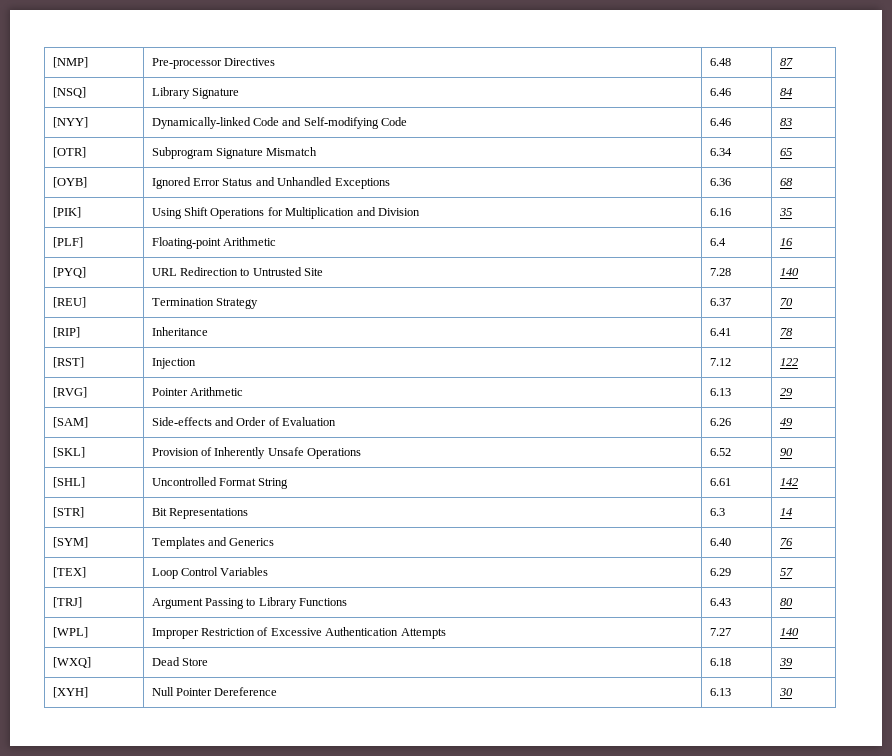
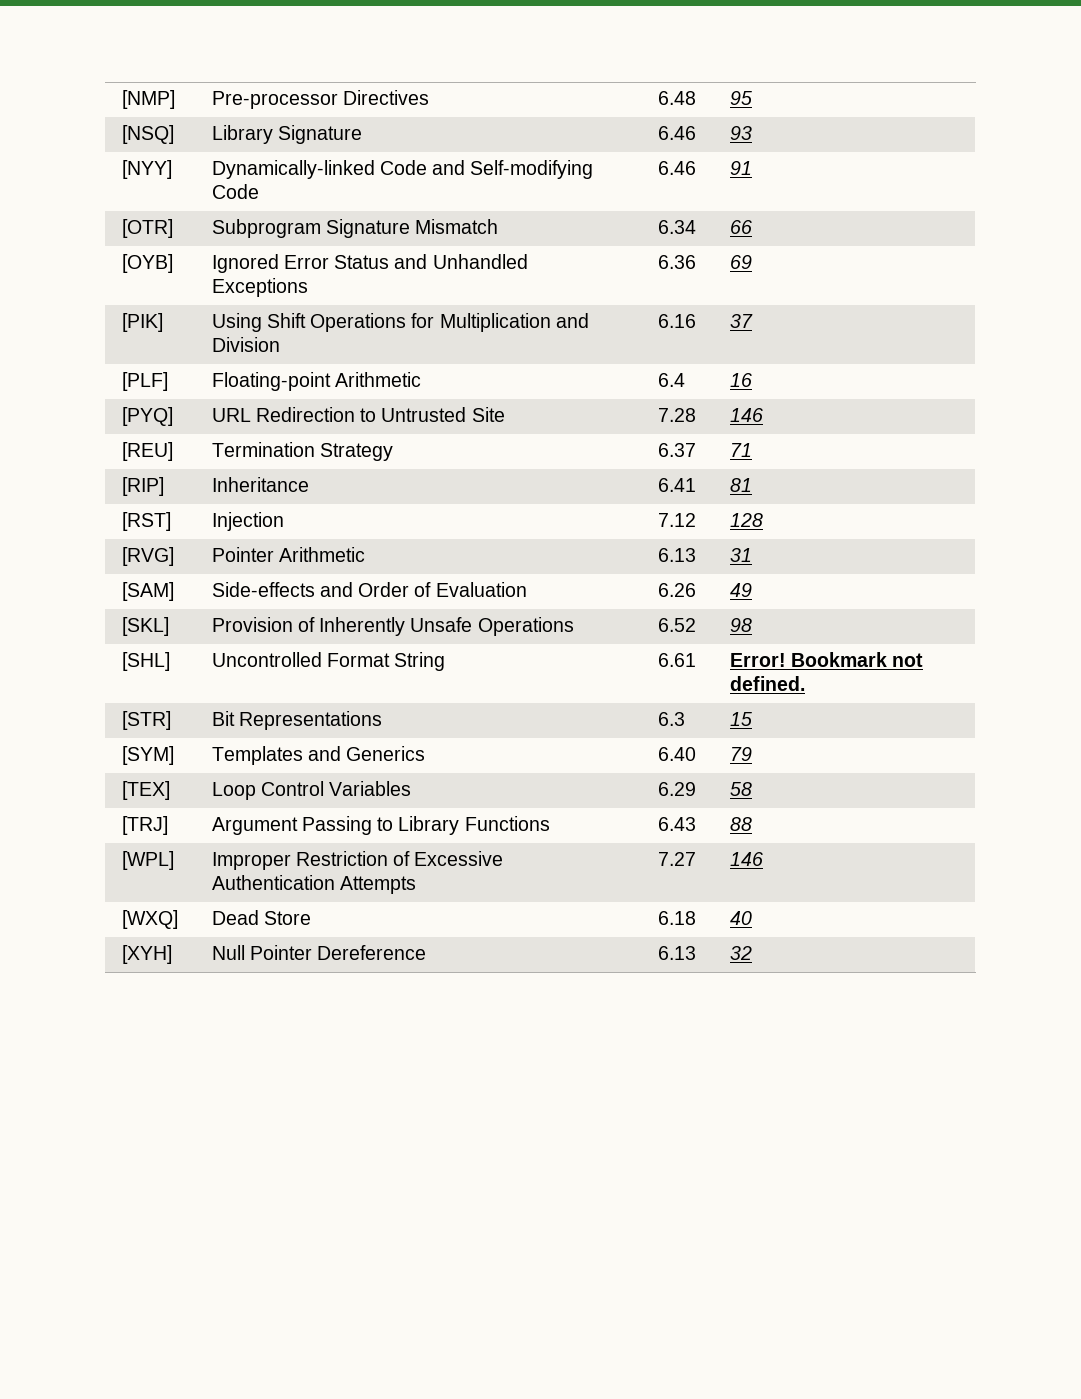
- [NMP] | Pre-processor Directives | 6.48 | 87
+ [NMP] | Pre-processor Directives | 6.48 | 95
- [NSQ] | Library Signature | 6.46 | 84
+ [NSQ] | Library Signature | 6.46 | 93
- [NYY] | Dynamically-linked Code and Self-modifying Code | 6.46 | 83
+ [NYY] | Dynamically-linked Code and Self-modifying Code | 6.46 | 91
- [OTR] | Subprogram Signature Mismatch | 6.34 | 65
+ [OTR] | Subprogram Signature Mismatch | 6.34 | 66
- [OYB] | Ignored Error Status and Unhandled Exceptions | 6.36 | 68
+ [OYB] | Ignored Error Status and Unhandled Exceptions | 6.36 | 69
- [PIK] | Using Shift Operations for Multiplication and Division | 6.16 | 35
+ [PIK] | Using Shift Operations for Multiplication and Division | 6.16 | 37
- [PYQ] | URL Redirection to Untrusted Site | 7.28 | 140
+ [PYQ] | URL Redirection to Untrusted Site | 7.28 | 146
- [REU] | Termination Strategy | 6.37 | 70
+ [REU] | Termination Strategy | 6.37 | 71
- [RIP] | Inheritance | 6.41 | 78
+ [RIP] | Inheritance | 6.41 | 81
- [RST] | Injection | 7.12 | 122
+ [RST] | Injection | 7.12 | 128
- [RVG] | Pointer Arithmetic | 6.13 | 29
+ [RVG] | Pointer Arithmetic | 6.13 | 31
- [SKL] | Provision of Inherently Unsafe Operations | 6.52 | 90
+ [SKL] | Provision of Inherently Unsafe Operations | 6.52 | 98
- [SHL] | Uncontrolled Format String | 6.61 | 142
+ [SHL] | Uncontrolled Format String | 6.61 | Error! Bookmark not defined.
- [STR] | Bit Representations | 6.3 | 14
+ [STR] | Bit Representations | 6.3 | 15
- [SYM] | Templates and Generics | 6.40 | 76
+ [SYM] | Templates and Generics | 6.40 | 79
- [TEX] | Loop Control Variables | 6.29 | 57
+ [TEX] | Loop Control Variables | 6.29 | 58
- [TRJ] | Argument Passing to Library Functions | 6.43 | 80
+ [TRJ] | Argument Passing to Library Functions | 6.43 | 88
- [WPL] | Improper Restriction of Excessive Authentication Attempts | 7.27 | 140
+ [WPL] | Improper Restriction of Excessive Authentication Attempts | 7.27 | 146
- [WXQ] | Dead Store | 6.18 | 39
+ [WXQ] | Dead Store | 6.18 | 40
- [XYH] | Null Pointer Dereference | 6.13 | 30
+ [XYH] | Null Pointer Dereference | 6.13 | 32

